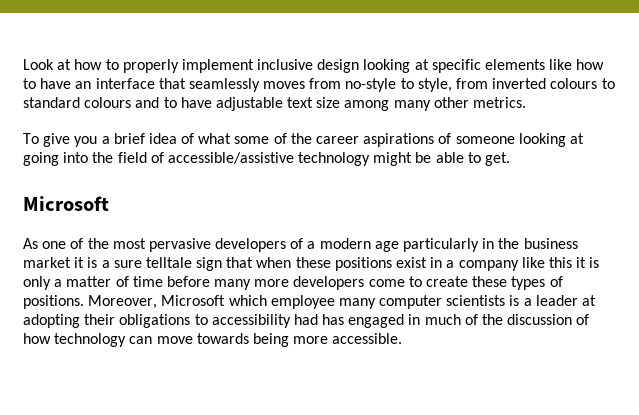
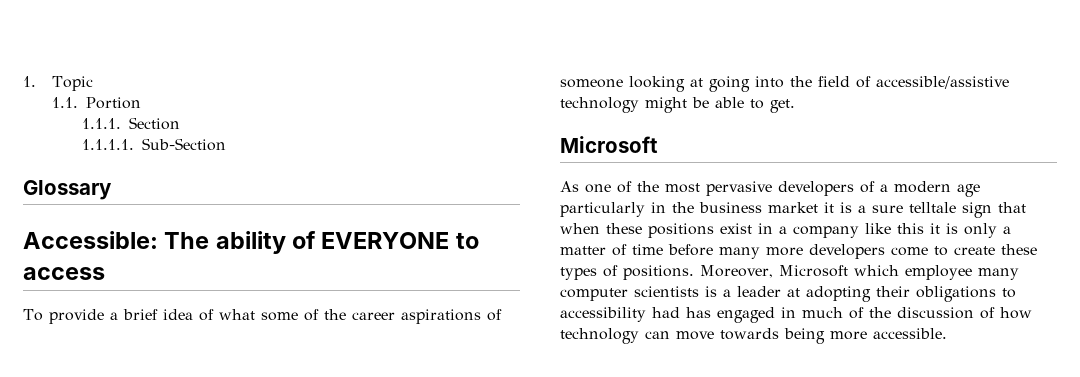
- Look at how to properly implement inclusive design looking at specific elements like how to have an interface that seamlessly moves from no-style to style, from inverted colours to standard colours and to have adjustable text size among many other metrics.
+ 1. Topic
+ 1.1. Portion
+ 1.1.1. Section
+ 1.1.1.1. Sub-Section
+ Glossary
+ Accessible: The ability of EVERYONE to access
- To give you a brief idea of what some of the career aspirations of someone looking at going into the field of accessible/assistive technology might be able to get.
+ To provide a brief idea of what some of the career aspirations of someone looking at going into the field of accessible/assistive technology might be able to get.

